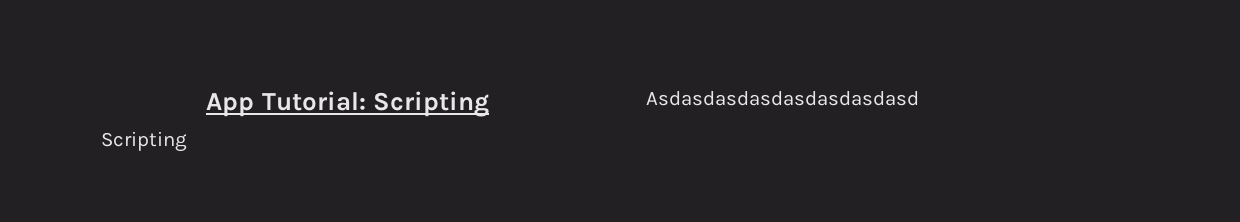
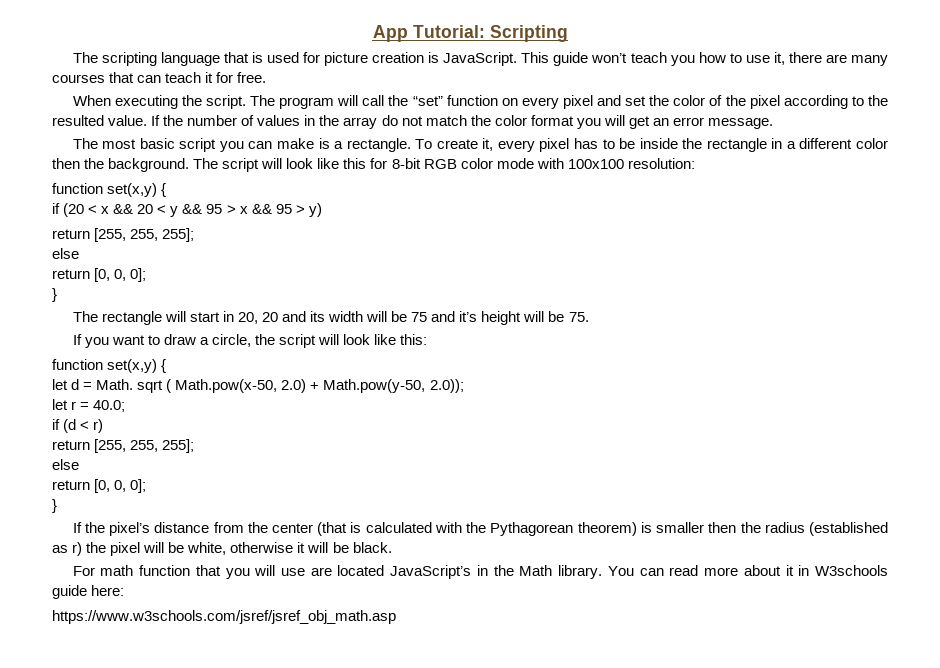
  App Tutorial: Scripting
- Scripting
- Asdasdasdasdasdasdasdasd
+ The scripting language that is used for picture creation is JavaScript. This guide won’t teach you how to use it, there are many courses that can teach it for free.
+ When executing the script. The program will call the “set” function on every pixel and set the color of the pixel according to the resulted value. If the number of values in the array do not match the color format you will get an error message.
+ The most basic script you can make is a rectangle. To create it, every pixel has to be inside the rectangle in a different color then the background. The script will look like this for 8-bit RGB color mode with 100x100 resolution:
+ function set(x,y) {
+ if (20 < x && 20 < y && 95 > x && 95 > y)
+ return [255, 255, 255];
+ else
+ return [0, 0, 0];
+ }
+ The rectangle will start in 20, 20 and its width will be 75 and it’s height will be 75.
+ If you want to draw a circle, the script will look like this:
+ function set(x,y) {
+ let d = Math. sqrt ( Math.pow(x-50, 2.0) + Math.pow(y-50, 2.0));
+ let r = 40.0;
+ if (d < r)
+ return [255, 255, 255];
+ else
+ return [0, 0, 0];
+ }
+ If the pixel’s distance from the center (that is calculated with the Pythagorean theorem) is smaller then the radius (established as r) the pixel will be white, otherwise it will be black.
+ For math function that you will use are located JavaScript’s in the Math library. You can read more about it in W3schools guide here:
+ https://www.w3schools.com/jsref/jsref_obj_math.asp

